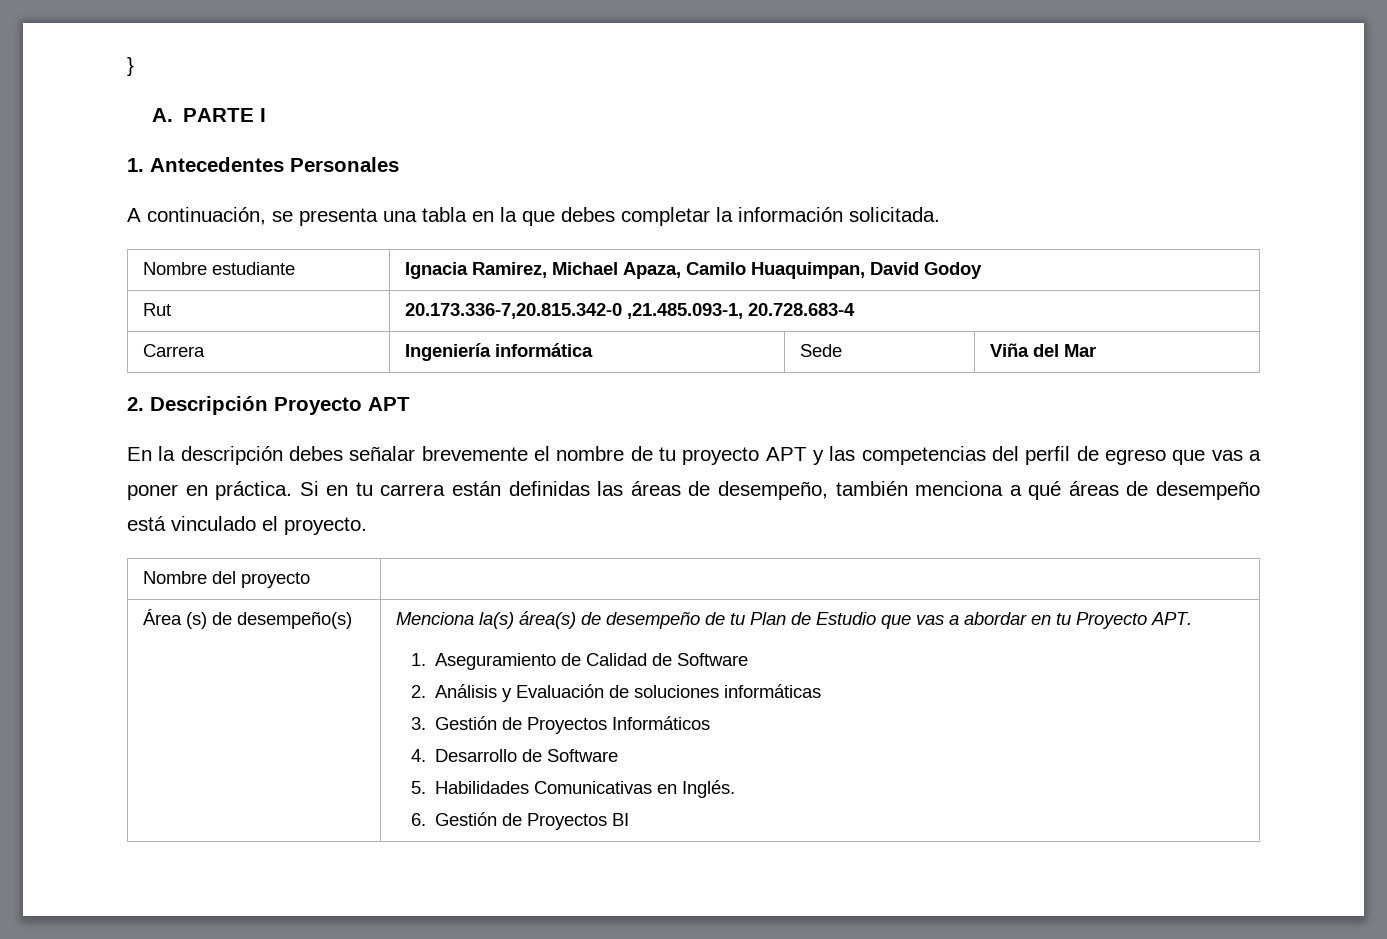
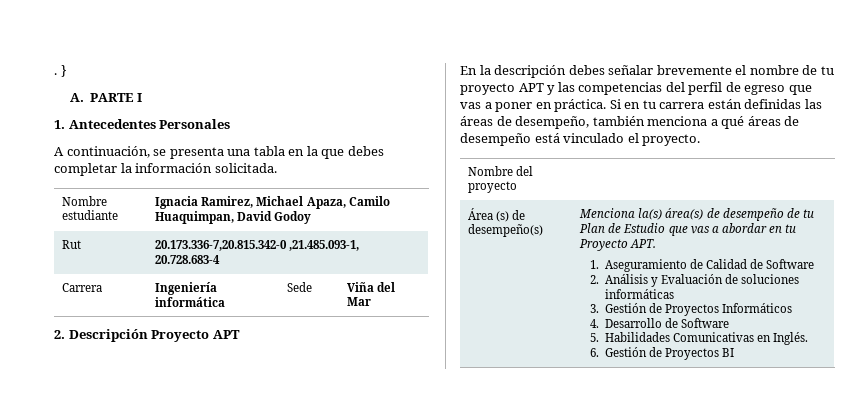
+ .

